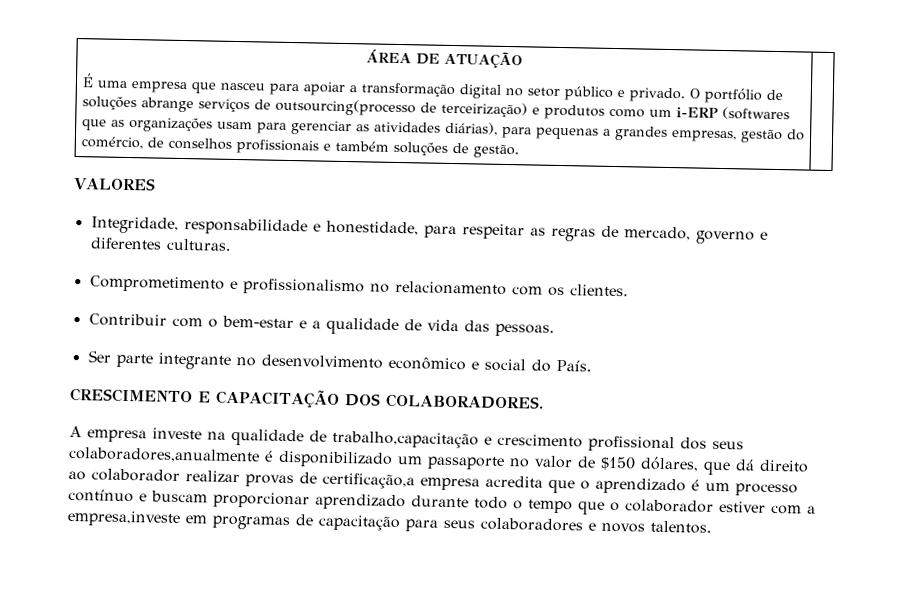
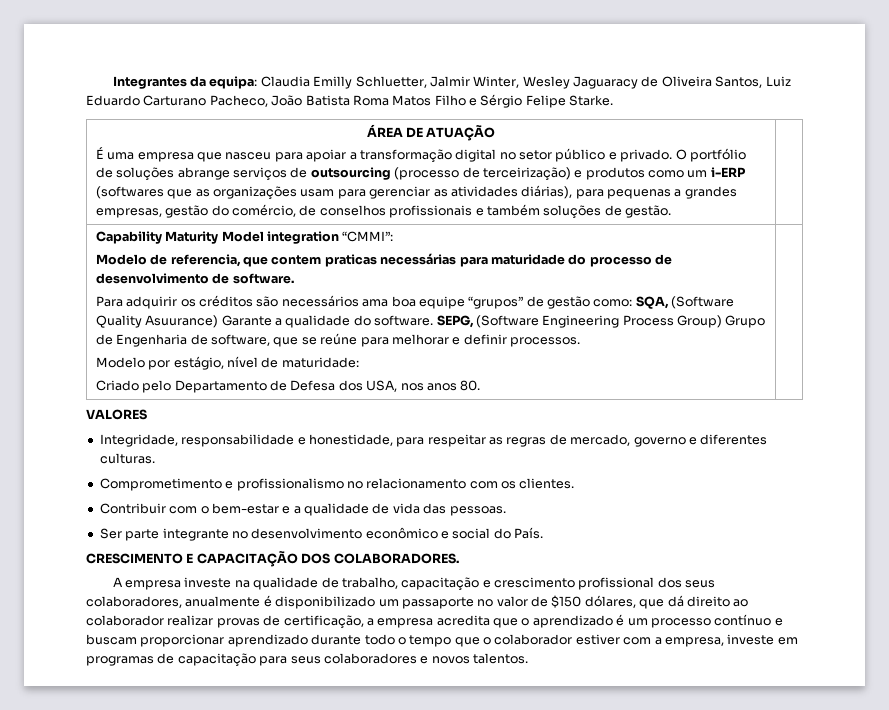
+ Integrantes da equipa: Claudia Emilly Schluetter, Jalmir Winter, Wesley Jaguaracy de Oliveira Santos, Luiz Eduardo Carturano Pacheco, João Batista Roma Matos Filho e Sérgio Felipe Starke.
- O portfólio de soluções abrange serviços de outsourcing(processo de terceirização) e produtos como um i-ERP (softwares que as organizações usam para gerenciar as atividades diárias), para pequenas a grandes empresas, gestão do comércio, de conselhos profissionais e também soluções de gestão.
+ O portfólio de soluções abrange serviços de outsourcing (processo de terceirização) e produtos como um i-ERP (softwares que as organizações usam para gerenciar as atividades diárias), para pequenas a grandes empresas, gestão do comércio, de conselhos profissionais e também soluções de gestão.
+ Capability Maturity Model integration “CMMI”:
+ Modelo de referencia, que contem praticas necessárias para maturidade do processo de desenvolvimento de software.
+ Para adquirir os créditos são necessários ama boa equipe “grupos” de gestão como: SQA, (Software Quality Asuurance) Garante a qualidade do software. SEPG, (Software Engineering Process Group) Grupo de Engenharia de software, que se reúne para melhorar e definir processos.
+ Modelo por estágio, nível de maturidade:
+ Criado pelo Departamento de Defesa dos USA, nos anos 80.
- A empresa investe na qualidade de trabalho,capacitação e crescimento profissional dos seus colaboradores,anualmente é disponibilizado um passaporte no valor de $150 dólares, que dá direito ao colaborador realizar provas de certificação,a empresa acredita que o aprendizado é um processo contínuo e buscam proporcionar aprendizado durante todo o tempo que o colaborador estiver com a empresa,investe em programas de capacitação para seus colaboradores e novos talentos.
+ A empresa investe na qualidade de trabalho, capacitação e crescimento profissional dos seus colaboradores, anualmente é disponibilizado um passaporte no valor de $150 dólares, que dá direito ao colaborador realizar provas de certificação, a empresa acredita que o aprendizado é um processo contínuo e buscam proporcionar aprendizado durante todo o tempo que o colaborador estiver com a empresa, investe em programas de capacitação para seus colaboradores e novos talentos.

